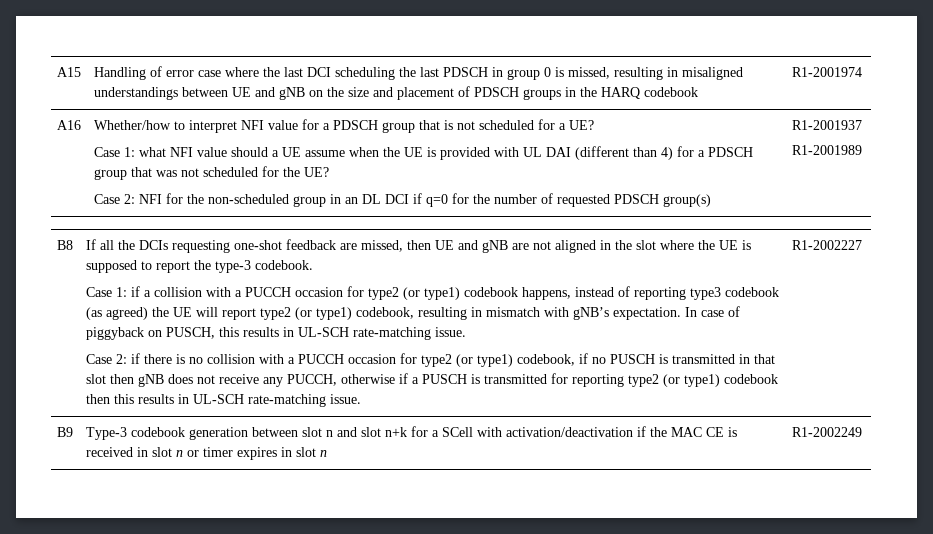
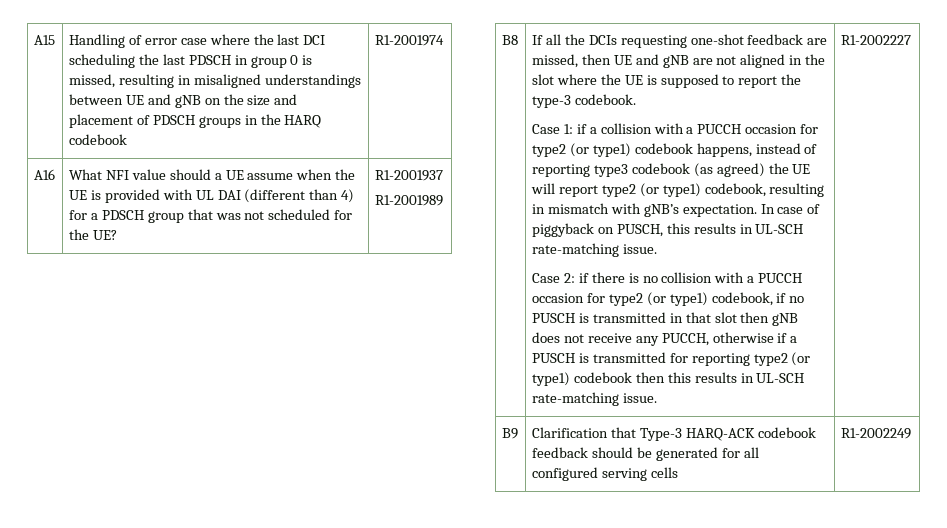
- Whether/how to interpret NFI value for a PDSCH group that is not scheduled for a UE?
- Case 1: what NFI value should a UE assume when the UE is provided with UL DAI (different than 4) for a PDSCH group that was not scheduled for the UE?
+ What NFI value should a UE assume when the UE is provided with UL DAI (different than 4) for a PDSCH group that was not scheduled for the UE?
- Case 2: NFI for the non-scheduled group in an DL DCI if q=0 for the number of requested PDSCH group(s)
- B9 | Type-3 codebook generation between slot n and slot n+k for a SCell with activation/deactivation if the MAC CE is received in slot n or timer expires in slot n | R1-2002249
+ B9 | Clarification that Type-3 HARQ-ACK codebook feedback should be generated for all configured serving cells | R1-2002249

